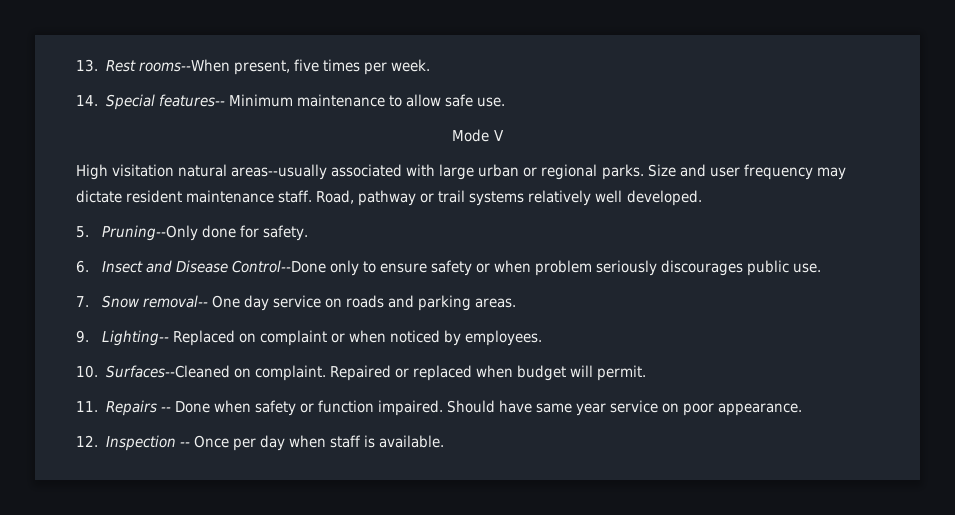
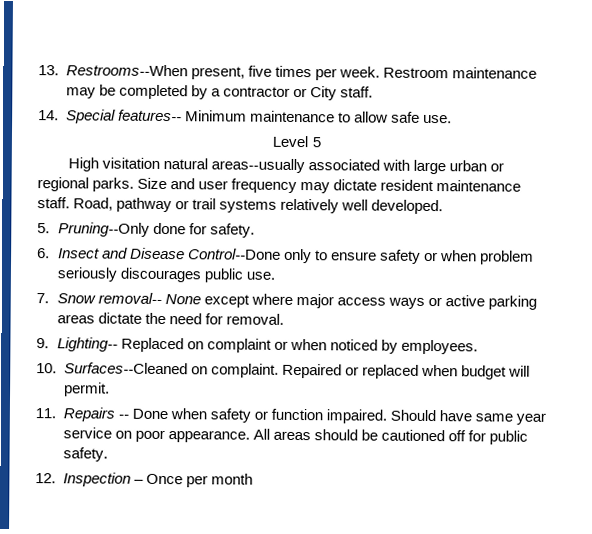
- 13. Rest rooms--When present, five times per week.
+ 13. Restrooms--When present, five times per week. Restroom maintenance may be completed by a contractor or City staff.
- Mode V
+ Level 5
- 7. Snow removal-- One day service on roads and parking areas.
+ 7. Snow removal-- None except where major access ways or active parking areas dictate the need for removal.
+ All areas should be cautioned off for public safety.
- 12. Inspection -- Once per day when staff is available.
+ 12. Inspection – Once per month

